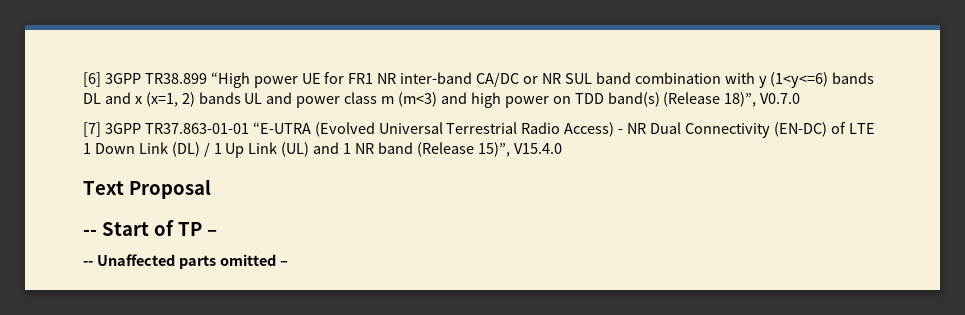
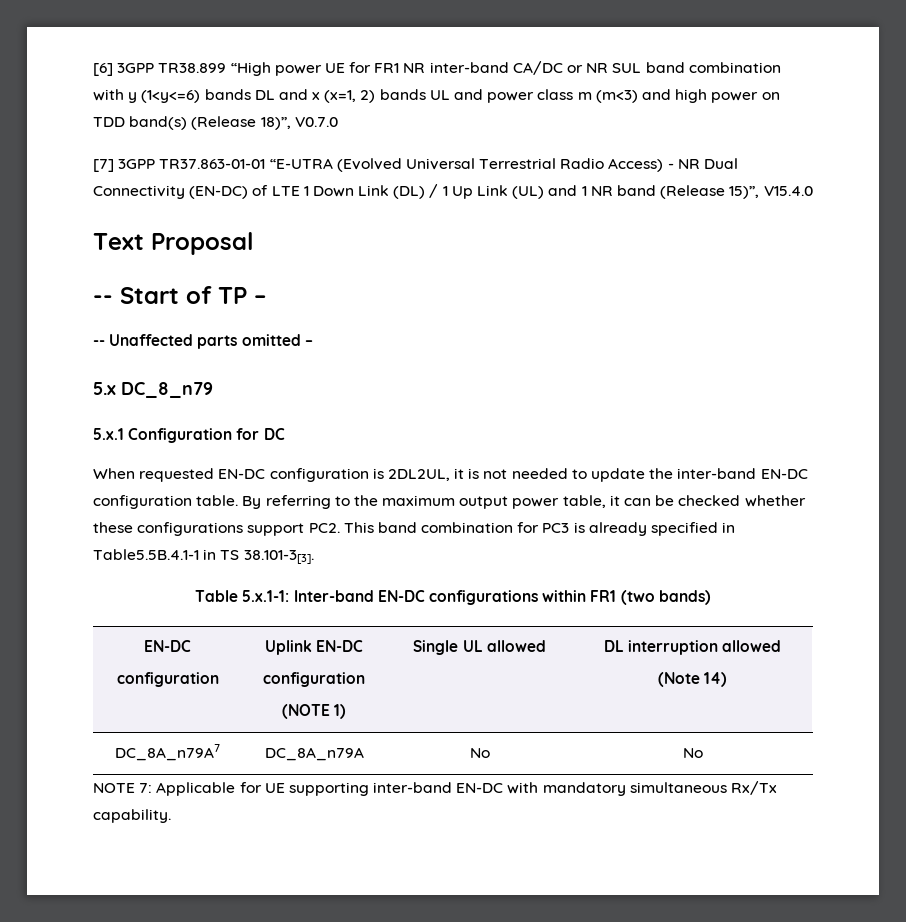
+ 5.x DC_8_n79
+ 5.x.1 Configuration for DC
+ When requested EN-DC configuration is 2DL2UL, it is not needed to update the inter-band EN-DC configuration table. By referring to the maximum output power table, it can be checked whether these configurations support PC2. This band combination for PC3 is already specified in Table5.5B.4.1-1 in TS 38.101-3[3].
+ Table 5.x.1-1: Inter-band EN-DC configurations within FR1 (two bands)
+ EN-DC
+ configuration | Uplink EN-DC
+ configuration
+ (NOTE 1) | Single UL allowed | DL interruption allowed
+ (Note 14)
+ DC_8A_n79A7 | DC_8A_n79A | No | No
+ NOTE 7: Applicable for UE supporting inter-band EN-DC with mandatory simultaneous Rx/Tx capability.

